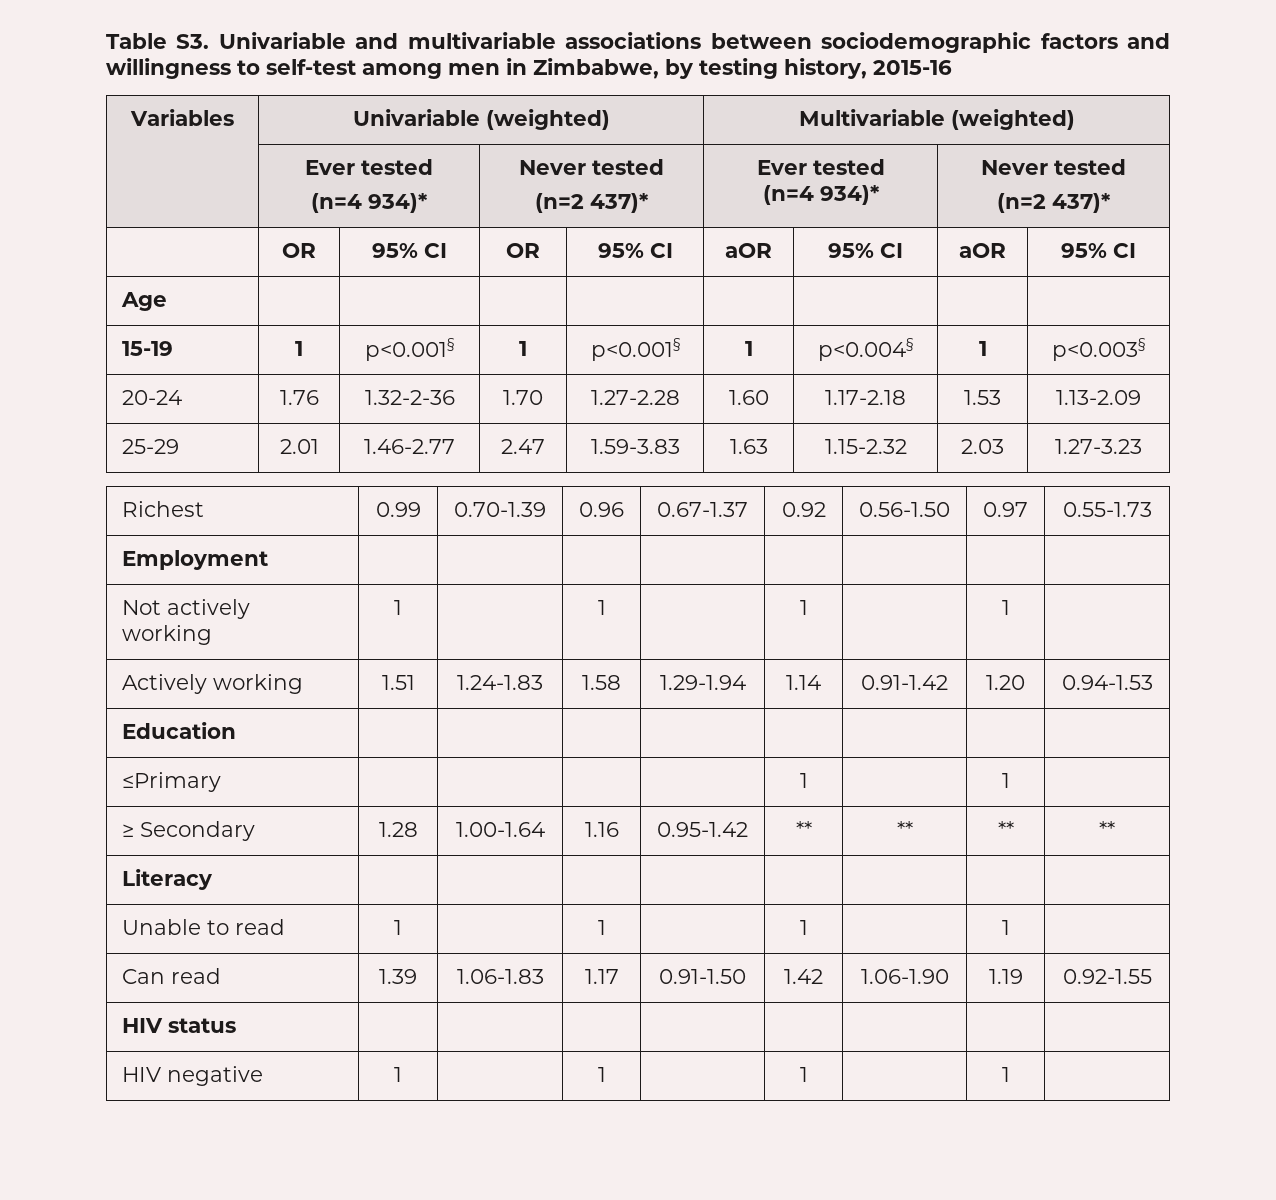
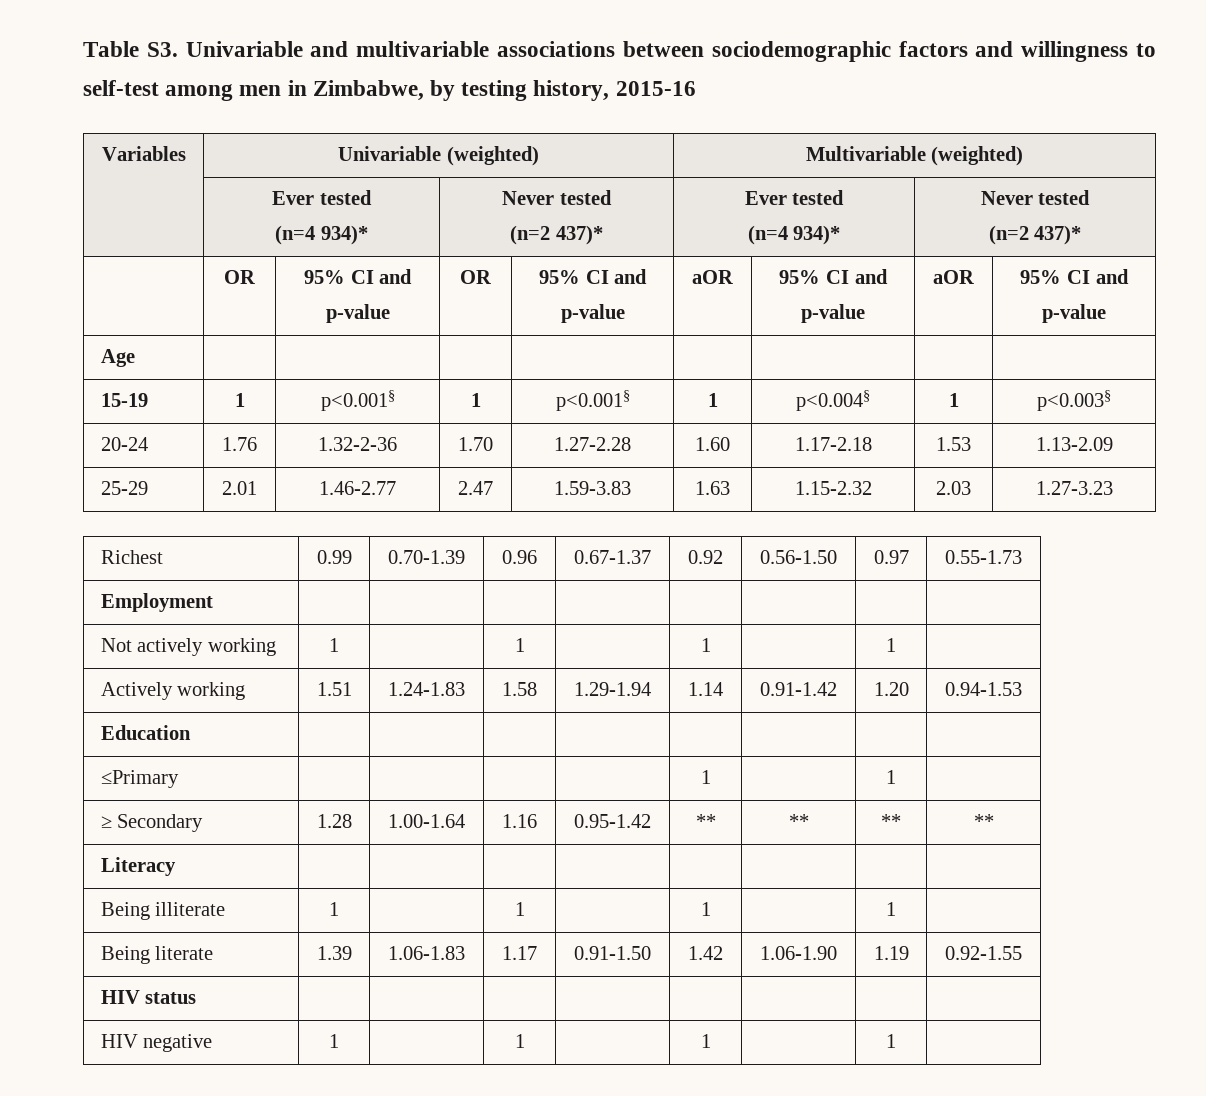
- | OR | 95% CI | OR | 95% CI | aOR | 95% CI | aOR | 95% CI
+ | OR | 95% CI and p-value | OR | 95% CI and p-value | aOR | 95% CI and p-value | aOR | 95% CI and p-value
- Unable to read | 1 | | 1 | | 1 | | 1 |
- Can read | 1.39 | 1.06-1.83 | 1.17 | 0.91-1.50 | 1.42 | 1.06-1.90 | 1.19 | 0.92-1.55
+ Being illiterate | 1 | | 1 | | 1 | | 1 |
+ Being literate | 1.39 | 1.06-1.83 | 1.17 | 0.91-1.50 | 1.42 | 1.06-1.90 | 1.19 | 0.92-1.55

